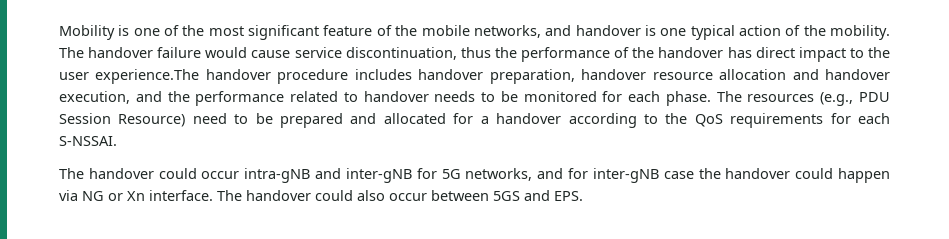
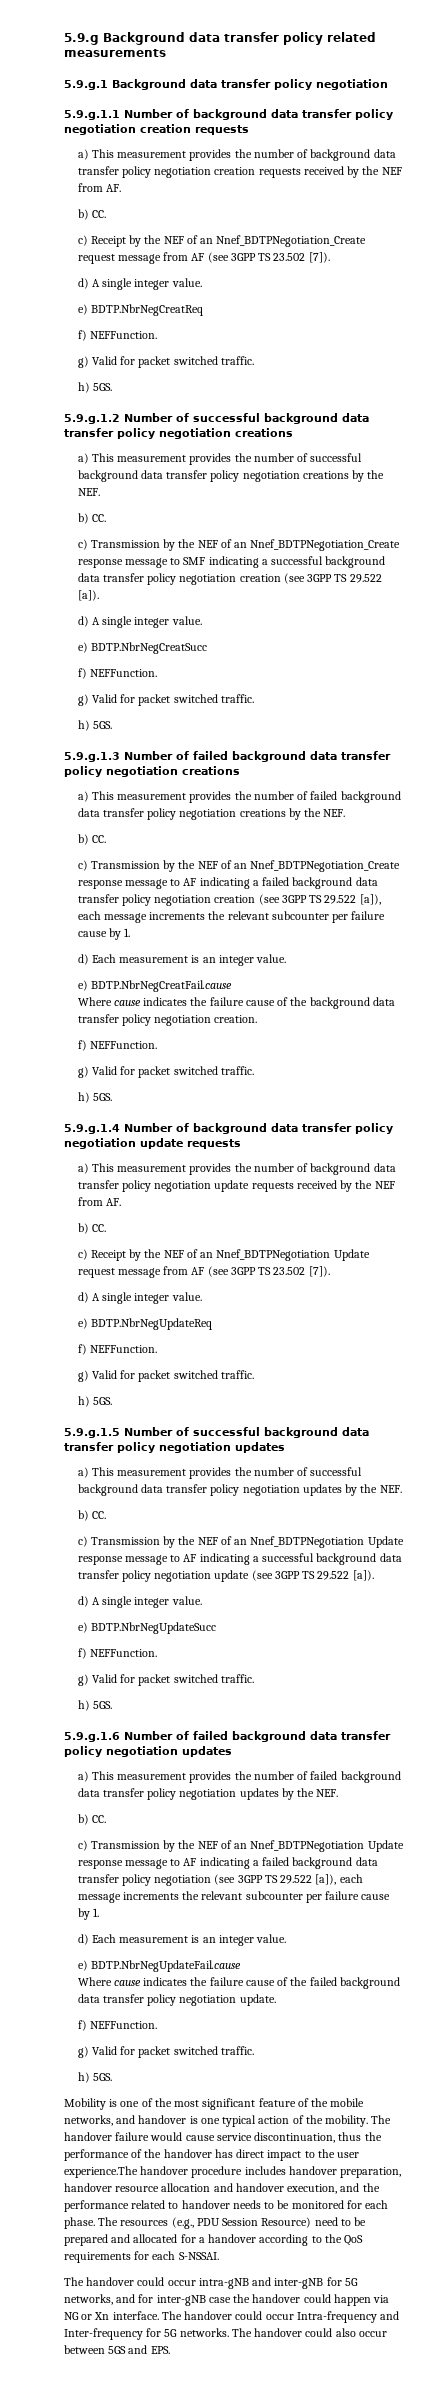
+ 5.9.g Background data transfer policy related measurements
+ 5.9.g.1 Background data transfer policy negotiation
+ 5.9.g.1.1 Number of background data transfer policy negotiation creation requests
+ a) This measurement provides the number of background data transfer policy negotiation creation requests received by the NEF from AF.
+ b) CC.
+ c) Receipt by the NEF of an Nnef_BDTPNegotiation_Create request message from AF (see 3GPP TS 23.502 [7]).
+ d) A single integer value.
+ e) BDTP.NbrNegCreatReq
+ f) NEFFunction.
+ g) Valid for packet switched traffic.
+ h) 5GS.
+ 5.9.g.1.2 Number of successful background data transfer policy negotiation creations
+ a) This measurement provides the number of successful background data transfer policy negotiation creations by the NEF.
+ b) CC.
+ c) Transmission by the NEF of an Nnef_BDTPNegotiation_Create response message to SMF indicating a successful background data transfer policy negotiation creation (see 3GPP TS 29.522 [a]).
+ d) A single integer value.
+ e) BDTP.NbrNegCreatSucc
+ f) NEFFunction.
+ g) Valid for packet switched traffic.
+ h) 5GS.
+ 5.9.g.1.3 Number of failed background data transfer policy negotiation creations
+ a) This measurement provides the number of failed background data transfer policy negotiation creations by the NEF.
+ b) CC.
+ c) Transmission by the NEF of an Nnef_BDTPNegotiation_Create response message to AF indicating a failed background data transfer policy negotiation creation (see 3GPP TS 29.522 [a]), each message increments the relevant subcounter per failure cause by 1.
+ d) Each measurement is an integer value.
+ e) BDTP.NbrNegCreatFail.cause
+ Where cause indicates the failure cause of the background data transfer policy negotiation creation.
+ f) NEFFunction.
+ g) Valid for packet switched traffic.
+ h) 5GS.
+ 5.9.g.1.4 Number of background data transfer policy negotiation update requests
+ a) This measurement provides the number of background data transfer policy negotiation update requests received by the NEF from AF.
+ b) CC.
+ c) Receipt by the NEF of an Nnef_BDTPNegotiation Update request message from AF (see 3GPP TS 23.502 [7]).
+ d) A single integer value.
+ e) BDTP.NbrNegUpdateReq
+ f) NEFFunction.
+ g) Valid for packet switched traffic.
+ h) 5GS.
+ 5.9.g.1.5 Number of successful background data transfer policy negotiation updates
+ a) This measurement provides the number of successful background data transfer policy negotiation updates by the NEF.
+ b) CC.
+ c) Transmission by the NEF of an Nnef_BDTPNegotiation Update response message to AF indicating a successful background data transfer policy negotiation update (see 3GPP TS 29.522 [a]).
+ d) A single integer value.
+ e) BDTP.NbrNegUpdateSucc
+ f) NEFFunction.
+ g) Valid for packet switched traffic.
+ h) 5GS.
+ 5.9.g.1.6 Number of failed background data transfer policy negotiation updates
+ a) This measurement provides the number of failed background data transfer policy negotiation updates by the NEF.
+ b) CC.
+ c) Transmission by the NEF of an Nnef_BDTPNegotiation Update response message to AF indicating a failed background data transfer policy negotiation (see 3GPP TS 29.522 [a]), each message increments the relevant subcounter per failure cause by 1.
+ d) Each measurement is an integer value.
+ e) BDTP.NbrNegUpdateFail.cause
+ Where cause indicates the failure cause of the failed background data transfer policy negotiation update.
+ f) NEFFunction.
+ g) Valid for packet switched traffic.
+ h) 5GS.
- The handover could also occur between 5GS and EPS.
+ The handover could occur Intra-frequency and Inter-frequency for 5G networks. The handover could also occur between 5GS and EPS.

